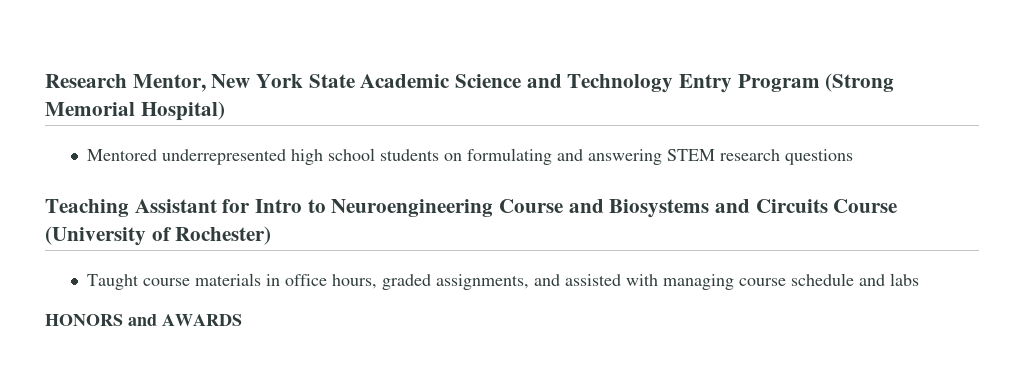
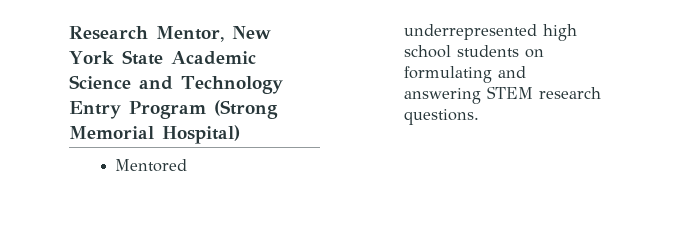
- Mentored underrepresented high school students on formulating and answering STEM research questions
- Teaching Assistant for Intro to Neuroengineering Course and Biosystems and Circuits Course (University of Rochester)
- Taught course materials in office hours, graded assignments, and assisted with managing course schedule and labs
- HONORS and AWARDS
+ Mentored underrepresented high school students on formulating and answering STEM research questions.

